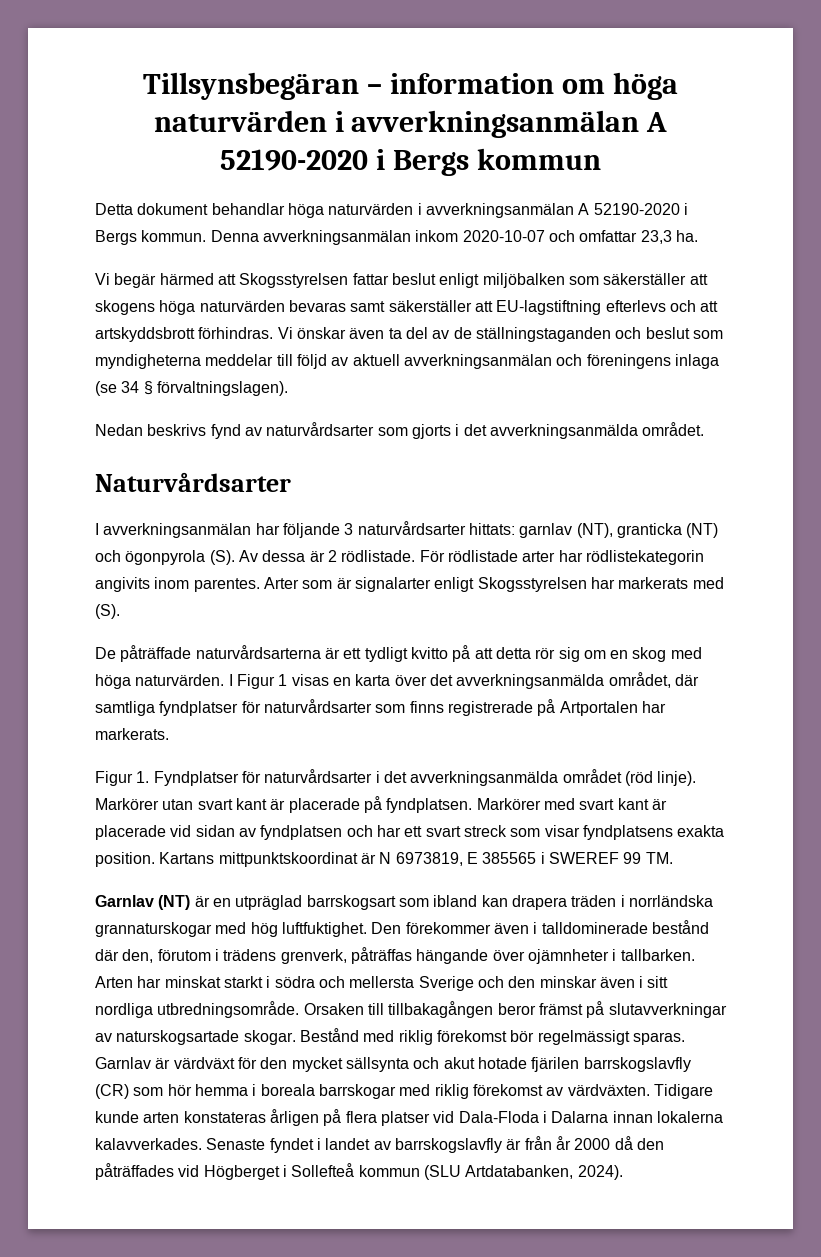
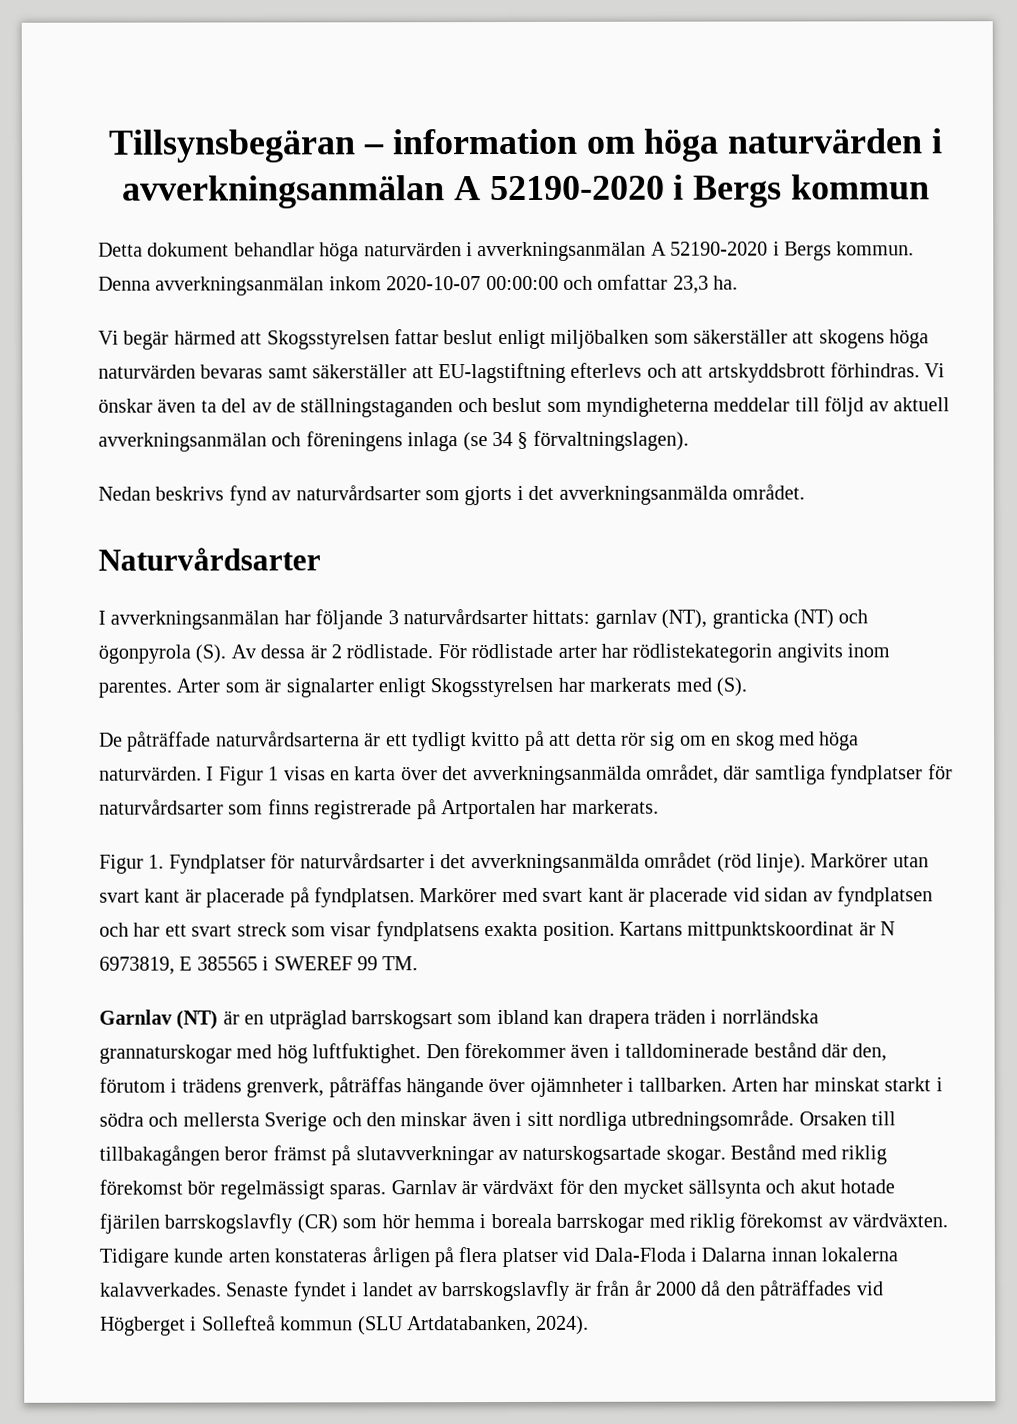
- Denna avverkningsanmälan inkom 2020-10-07 och omfattar 23,3 ha.
+ Denna avverkningsanmälan inkom 2020-10-07 00:00:00 och omfattar 23,3 ha.

